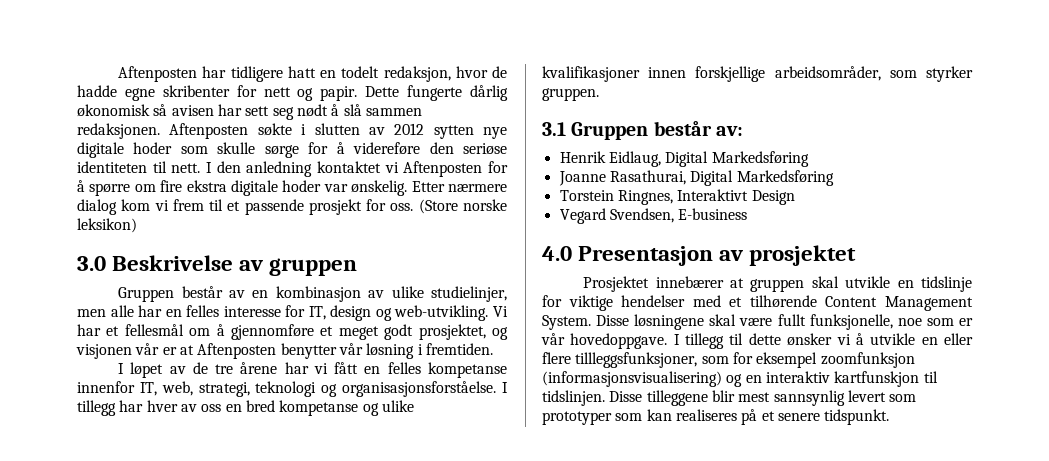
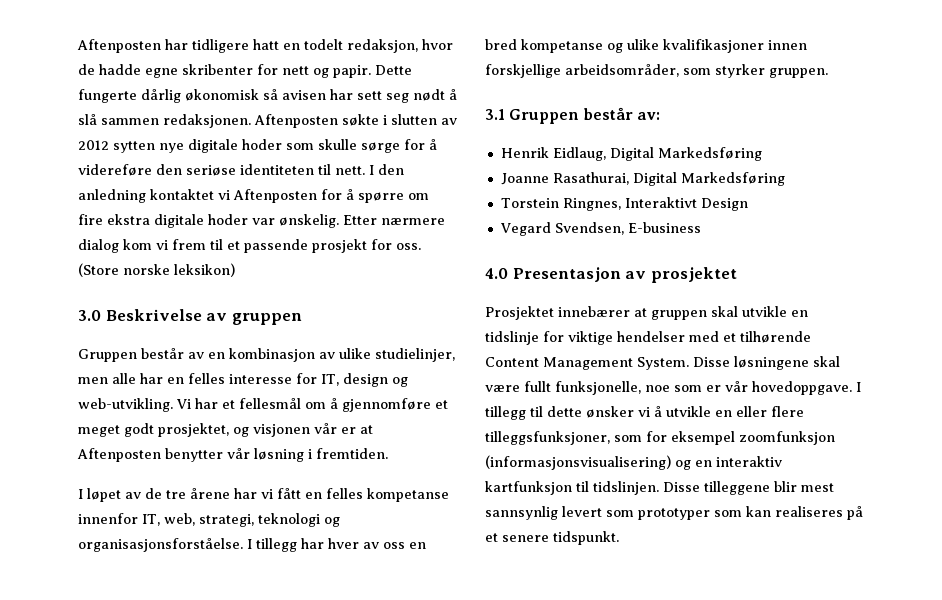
- I tillegg til dette ønsker vi å utvikle en eller flere tillleggsfunksjoner, som for eksempel zoomfunksjon (informasjonsvisualisering) og en interaktiv kartfunskjon til tidslinjen.
+ I tillegg til dette ønsker vi å utvikle en eller flere tilleggsfunksjoner, som for eksempel zoomfunksjon (informasjonsvisualisering) og en interaktiv kartfunksjon til tidslinjen.

